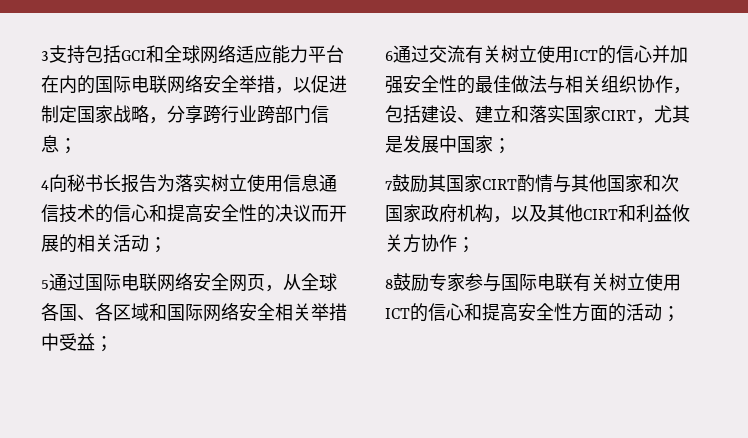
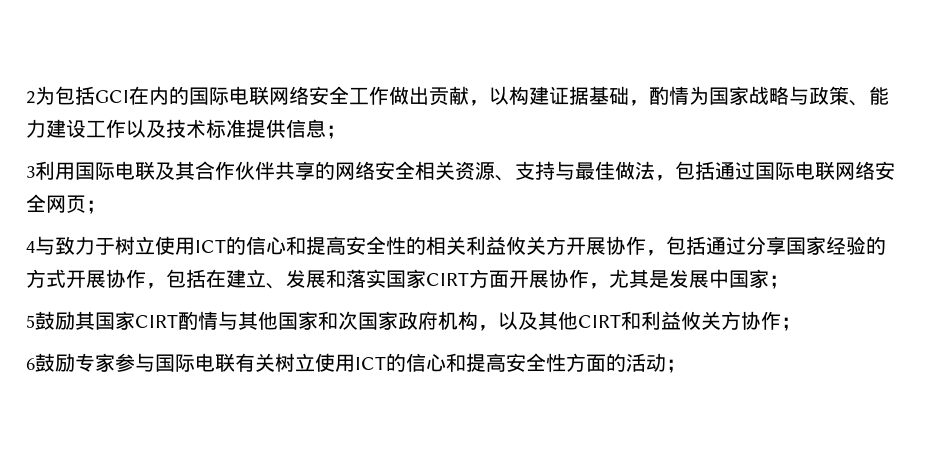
- 3支持包括GCI和全球网络适应能力平台在内的国际电联网络安全举措，以促进制定国家战略，分享跨行业跨部门信息；
- 4向秘书长报告为落实树立使用信息通信技术的信心和提高安全性的决议而开展的相关活动；
- 5通过国际电联网络安全网页，从全球各国、各区域和国际网络安全相关举措中受益；
- 6通过交流有关树立使用ICT的信心并加强安全性的最佳做法与相关组织协作，包括建设、建立和落实国家CIRT，尤其是发展中国家；
+ 2为包括GCI在内的国际电联网络安全工作做出贡献，以构建证据基础，酌情为国家战略与政策、能力建设工作以及技术标准提供信息；
+ 3利用国际电联及其合作伙伴共享的网络安全相关资源、支持与最佳做法，包括通过国际电联网络安全网页；
+ 4与致力于树立使用ICT的信心和提高安全性的相关利益攸关方开展协作，包括通过分享国家经验的方式开展协作，包括在建立、发展和落实国家CIRT方面开展协作，尤其是发展中国家；
- 7鼓励其国家CIRT酌情与其他国家和次国家政府机构，以及其他CIRT和利益攸关方协作；
+ 5鼓励其国家CIRT酌情与其他国家和次国家政府机构，以及其他CIRT和利益攸关方协作；
- 8鼓励专家参与国际电联有关树立使用ICT的信心和提高安全性方面的活动；
+ 6鼓励专家参与国际电联有关树立使用ICT的信心和提高安全性方面的活动；

